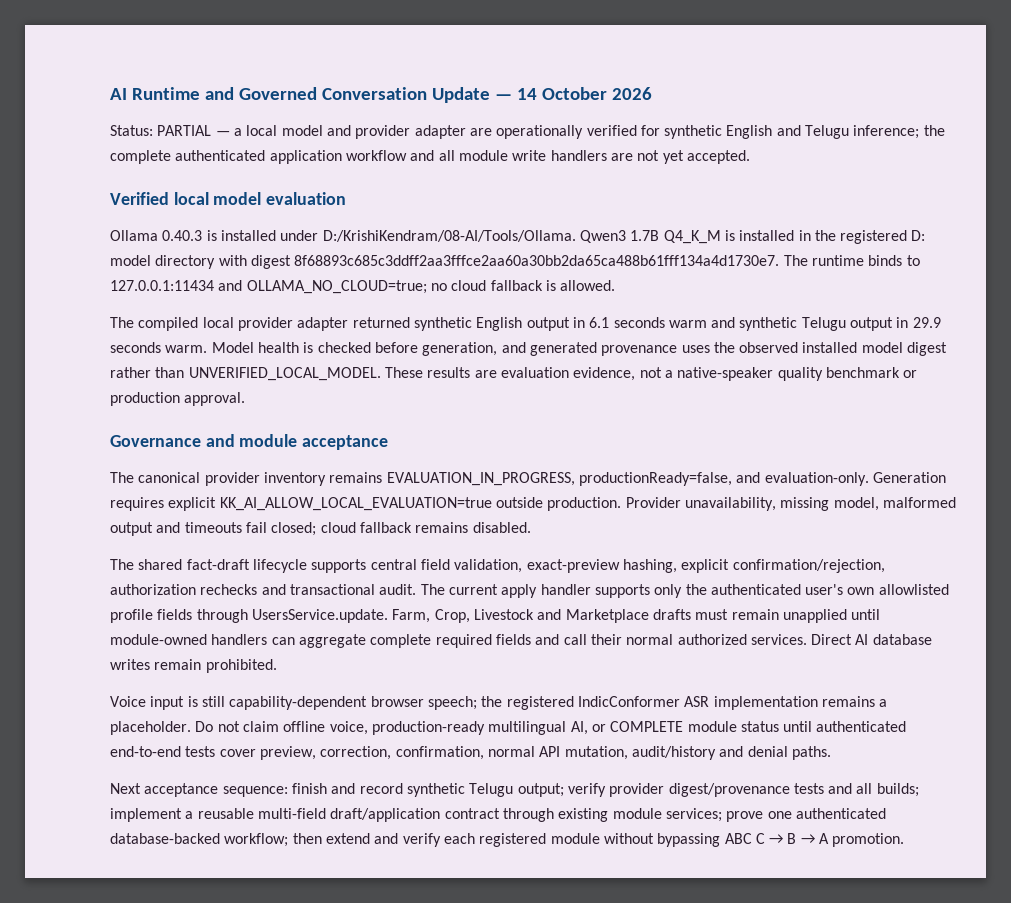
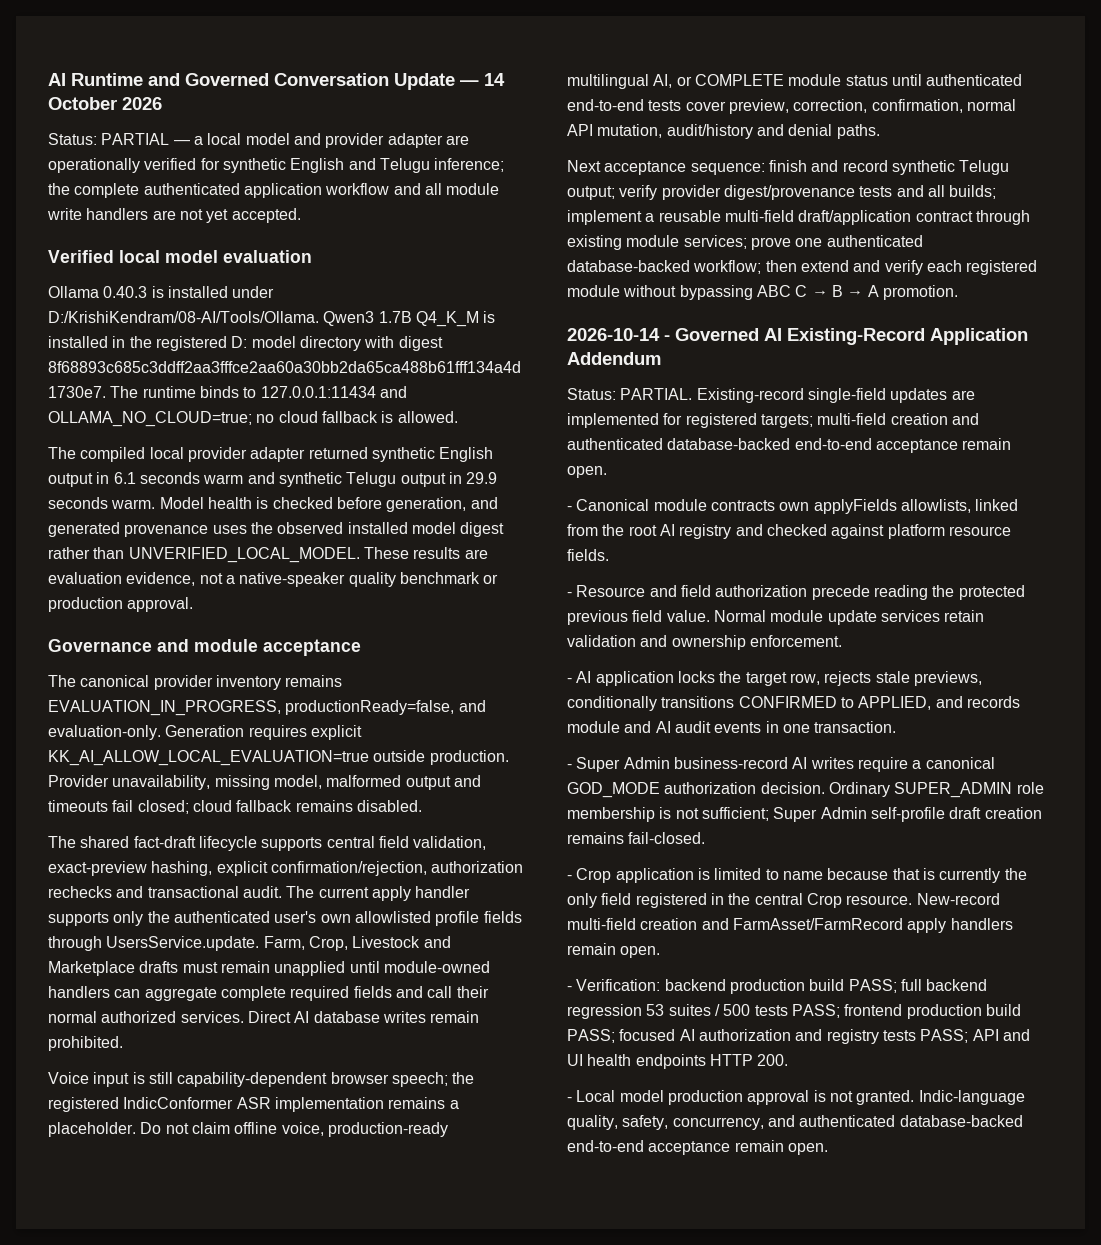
+ 2026-10-14 - Governed AI Existing-Record Application Addendum
+ Status: PARTIAL. Existing-record single-field updates are implemented for registered targets; multi-field creation and authenticated database-backed end-to-end acceptance remain open.
+ - Canonical module contracts own applyFields allowlists, linked from the root AI registry and checked against platform resource fields.
+ - Resource and field authorization precede reading the protected previous field value. Normal module update services retain validation and ownership enforcement.
+ - AI application locks the target row, rejects stale previews, conditionally transitions CONFIRMED to APPLIED, and records module and AI audit events in one transaction.
+ - Super Admin business-record AI writes require a canonical GOD_MODE authorization decision. Ordinary SUPER_ADMIN role membership is not sufficient; Super Admin self-profile draft creation remains fail-closed.
+ - Crop application is limited to name because that is currently the only field registered in the central Crop resource. New-record multi-field creation and FarmAsset/FarmRecord apply handlers remain open.
+ - Verification: backend production build PASS; full backend regression 53 suites / 500 tests PASS; frontend production build PASS; focused AI authorization and registry tests PASS; API and UI health endpoints HTTP 200.
+ - Local model production approval is not granted. Indic-language quality, safety, concurrency, and authenticated database-backed end-to-end acceptance remain open.

